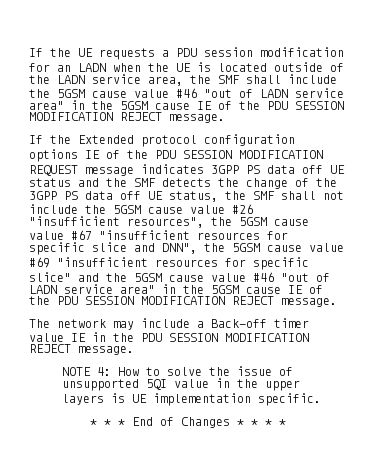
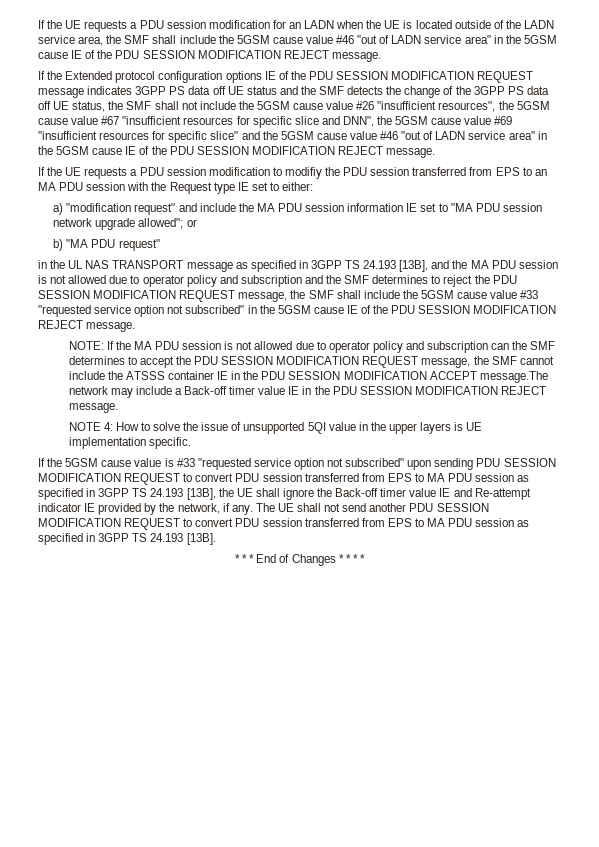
- The network may include a Back-off timer value IE in the PDU SESSION MODIFICATION REJECT message.
+ If the UE requests a PDU session modification to modifiy the PDU session transferred from EPS to an MA PDU session with the Request type IE set to either:
+ a) "modification request" and include the MA PDU session information IE set to "MA PDU session network upgrade allowed"; or
+ b) "MA PDU request"
+ in the UL NAS TRANSPORT message as specified in 3GPP TS 24.193 [13B], and the MA PDU session is not allowed due to operator policy and subscription and the SMF determines to reject the PDU SESSION MODIFICATION REQUEST message, the SMF shall include the 5GSM cause value #33 "requested service option not subscribed" in the 5GSM cause IE of the PDU SESSION MODIFICATION REJECT message.
+ NOTE: If the MA PDU session is not allowed due to operator policy and subscription can the SMF determines to accept the PDU SESSION MODIFICATION REQUEST message, the SMF cannot include the ATSSS container IE in the PDU SESSION MODIFICATION ACCEPT message.The network may include a Back-off timer value IE in the PDU SESSION MODIFICATION REJECT message.
+ If the 5GSM cause value is #33 "requested service option not subscribed" upon sending PDU SESSION MODIFICATION REQUEST to convert PDU session transferred from EPS to MA PDU session as specified in 3GPP TS 24.193 [13B], the UE shall ignore the Back-off timer value IE and Re-attempt indicator IE provided by the network, if any. The UE shall not send another PDU SESSION MODIFICATION REQUEST to convert PDU session transferred from EPS to MA PDU session as specified in 3GPP TS 24.193 [13B].

